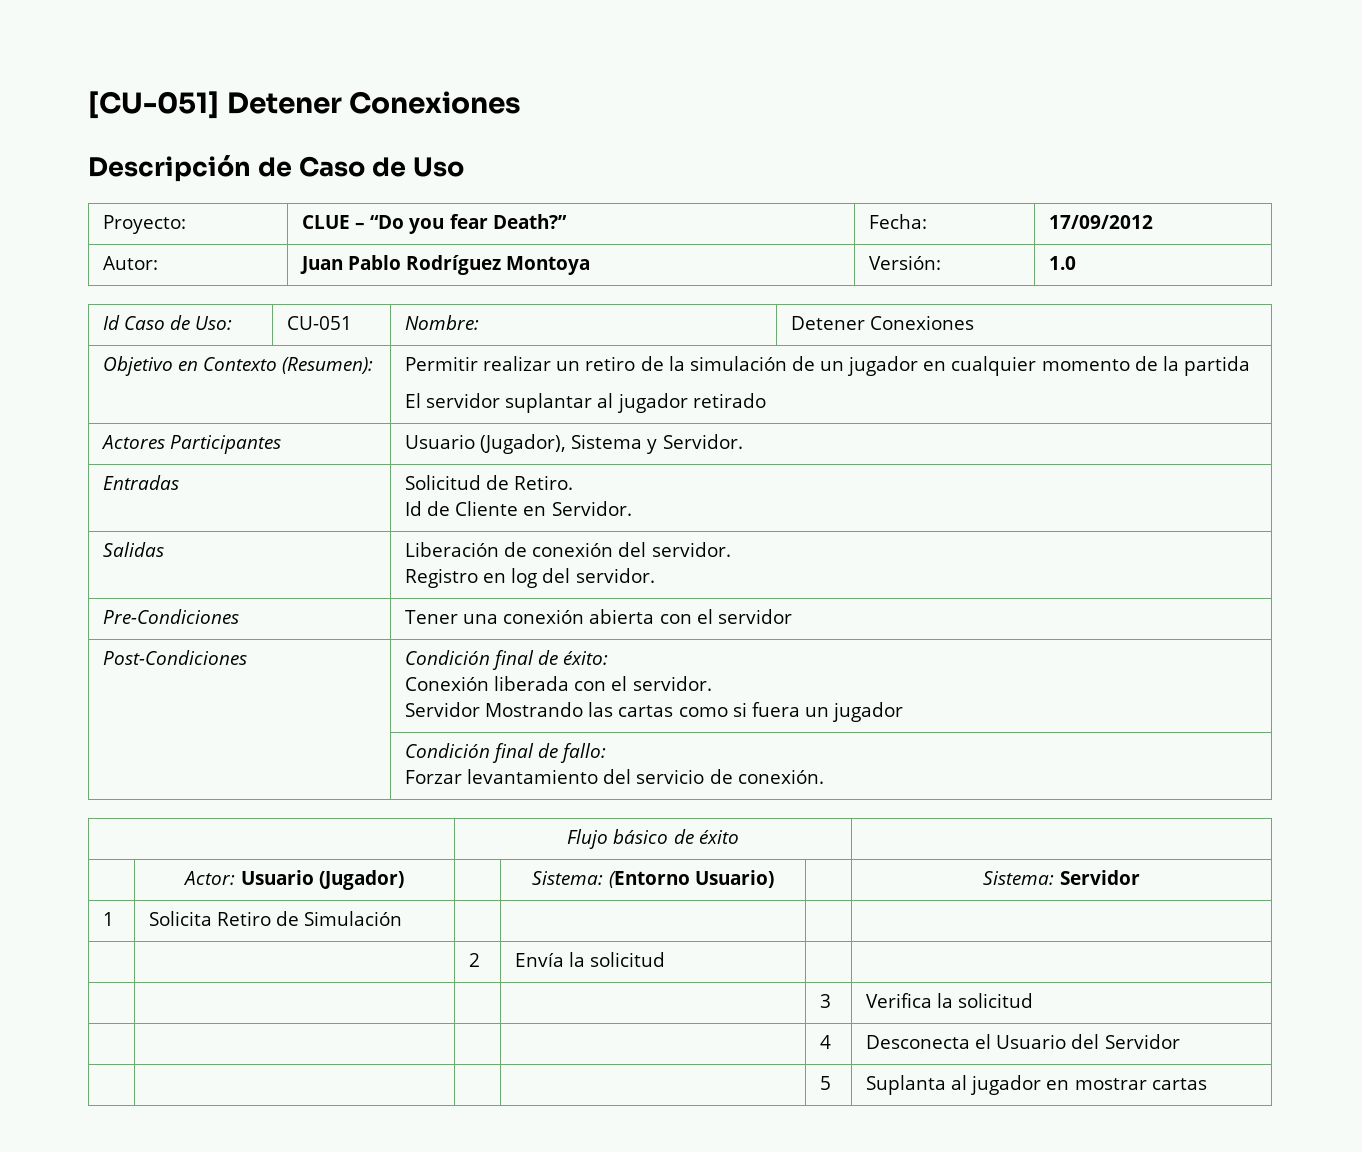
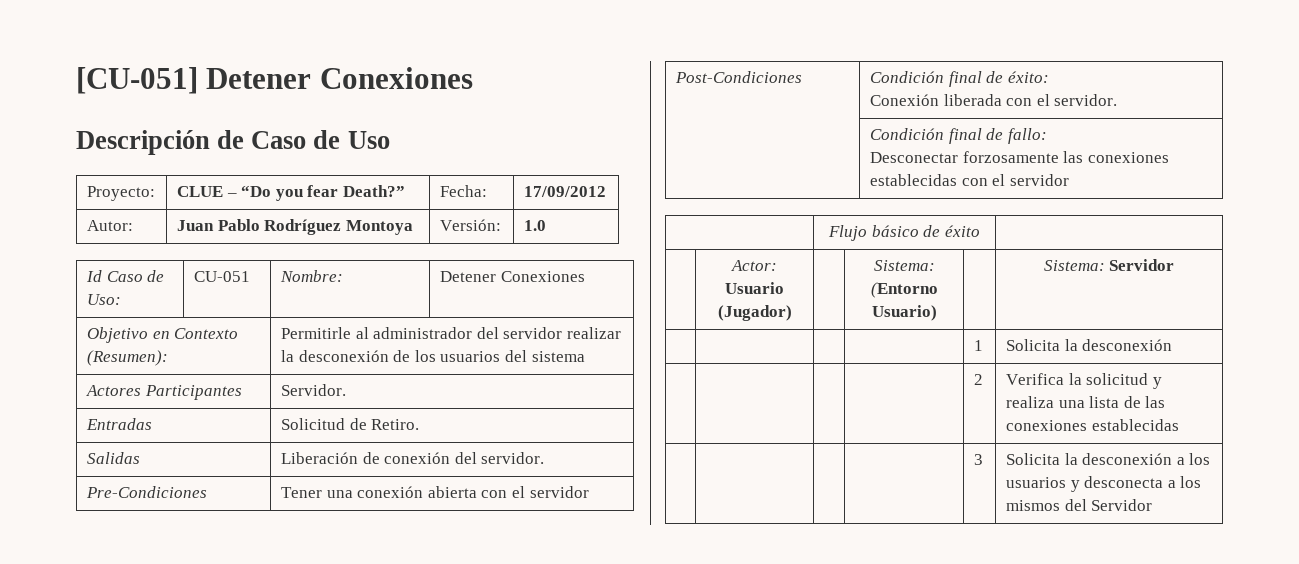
- Objetivo en Contexto (Resumen): | Permitir realizar un retiro de la simulación de un jugador en cualquier momento de la partida
- El servidor suplantar al jugador retirado
- Actores Participantes | Usuario (Jugador), Sistema y Servidor.
+ Objetivo en Contexto (Resumen): | Permitirle al administrador del servidor realizar la desconexión de los usuarios del sistema
+ Actores Participantes | Servidor.
  Entradas | Solicitud de Retiro.
- Id de Cliente en Servidor.
  Salidas | Liberación de conexión del servidor.
- Registro en log del servidor.
  Post-Condiciones | Condición final de éxito:
  Conexión liberada con el servidor.
- Servidor Mostrando las cartas como si fuera un jugador
  | Condición final de fallo:
- Forzar levantamiento del servicio de conexión.
+ Desconectar forzosamente las conexiones establecidas con el servidor
- 1 | Solicita Retiro de Simulación | | | |
- | | 2 | Envía la solicitud | |
- | | | | 3 | Verifica la solicitud
- | | | | 4 | Desconecta el Usuario del Servidor
- | | | | 5 | Suplanta al jugador en mostrar cartas
+ | | | | 1 | Solicita la desconexión
+ | | | | 2 | Verifica la solicitud y realiza una lista de las conexiones establecidas
+ | | | | 3 | Solicita la desconexión a los usuarios y desconecta a los mismos del Servidor

